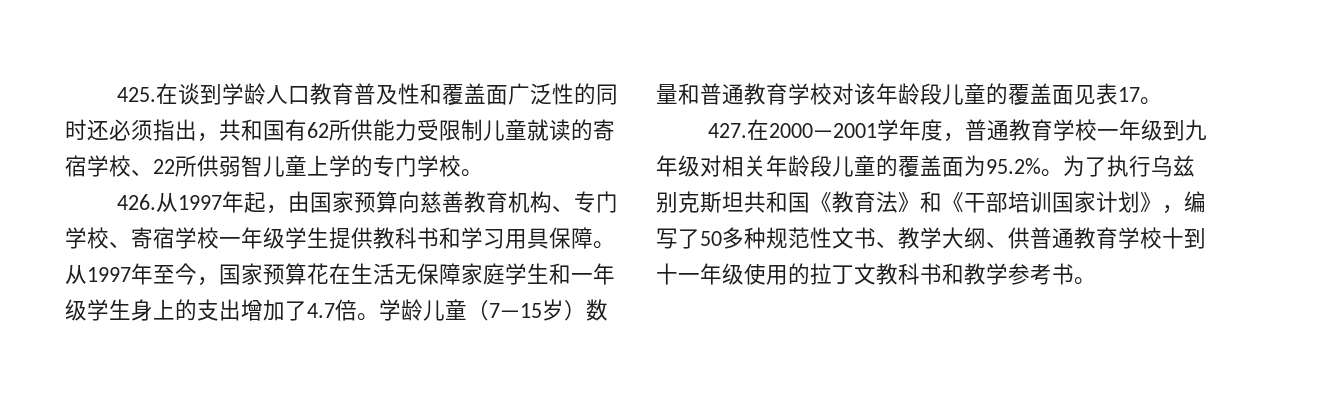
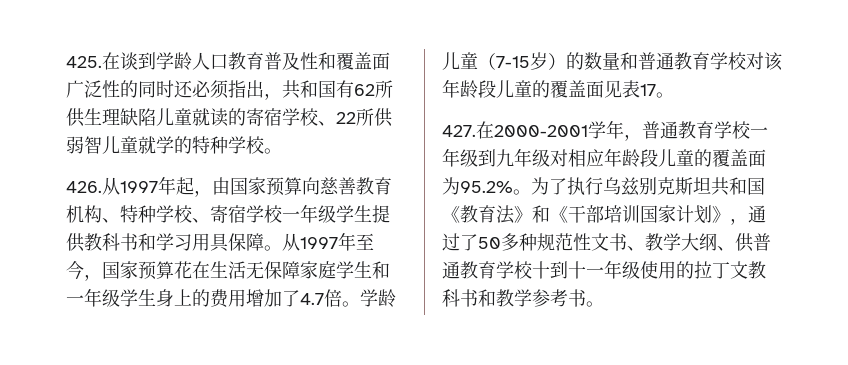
- 425.在谈到学龄人口教育普及性和覆盖面广泛性的同时还必须指出，共和国有62所供能力受限制儿童就读的寄宿学校、22所供弱智儿童上学的专门学校。
+ 425.在谈到学龄人口教育普及性和覆盖面广泛性的同时还必须指出，共和国有62所供生理缺陷儿童就读的寄宿学校、22所供弱智儿童就学的特种学校。
- 426.从1997年起，由国家预算向慈善教育机构、专门学校、寄宿学校一年级学生提供教科书和学习用具保障。
+ 426.从1997年起，由国家预算向慈善教育机构、特种学校、寄宿学校一年级学生提供教科书和学习用具保障。
- 从1997年至今，国家预算花在生活无保障家庭学生和一年级学生身上的支出增加了4.7倍。
+ 从1997年至今，国家预算花在生活无保障家庭学生和一年级学生身上的费用增加了4.7倍。
- 学龄儿童（7—15岁）数量和普通教育学校对该年龄段儿童的覆盖面见表17。
+ 学龄儿童（7-15岁）的数量和普通教育学校对该年龄段儿童的覆盖面见表17。
- 427.在2000—2001学年度，普通教育学校一年级到九年级对相关年龄段儿童的覆盖面为95.2%。
+ 427.在2000-2001学年，普通教育学校一年级到九年级对相应年龄段儿童的覆盖面为95.2%。
- 为了执行乌兹别克斯坦共和国《教育法》和《干部培训国家计划》，编写了50多种规范性文书、教学大纲、供普通教育学校十到十一年级使用的拉丁文教科书和教学参考书。
+ 为了执行乌兹别克斯坦共和国《教育法》和《干部培训国家计划》，通过了50多种规范性文书、教学大纲、供普通教育学校十到十一年级使用的拉丁文教科书和教学参考书。

